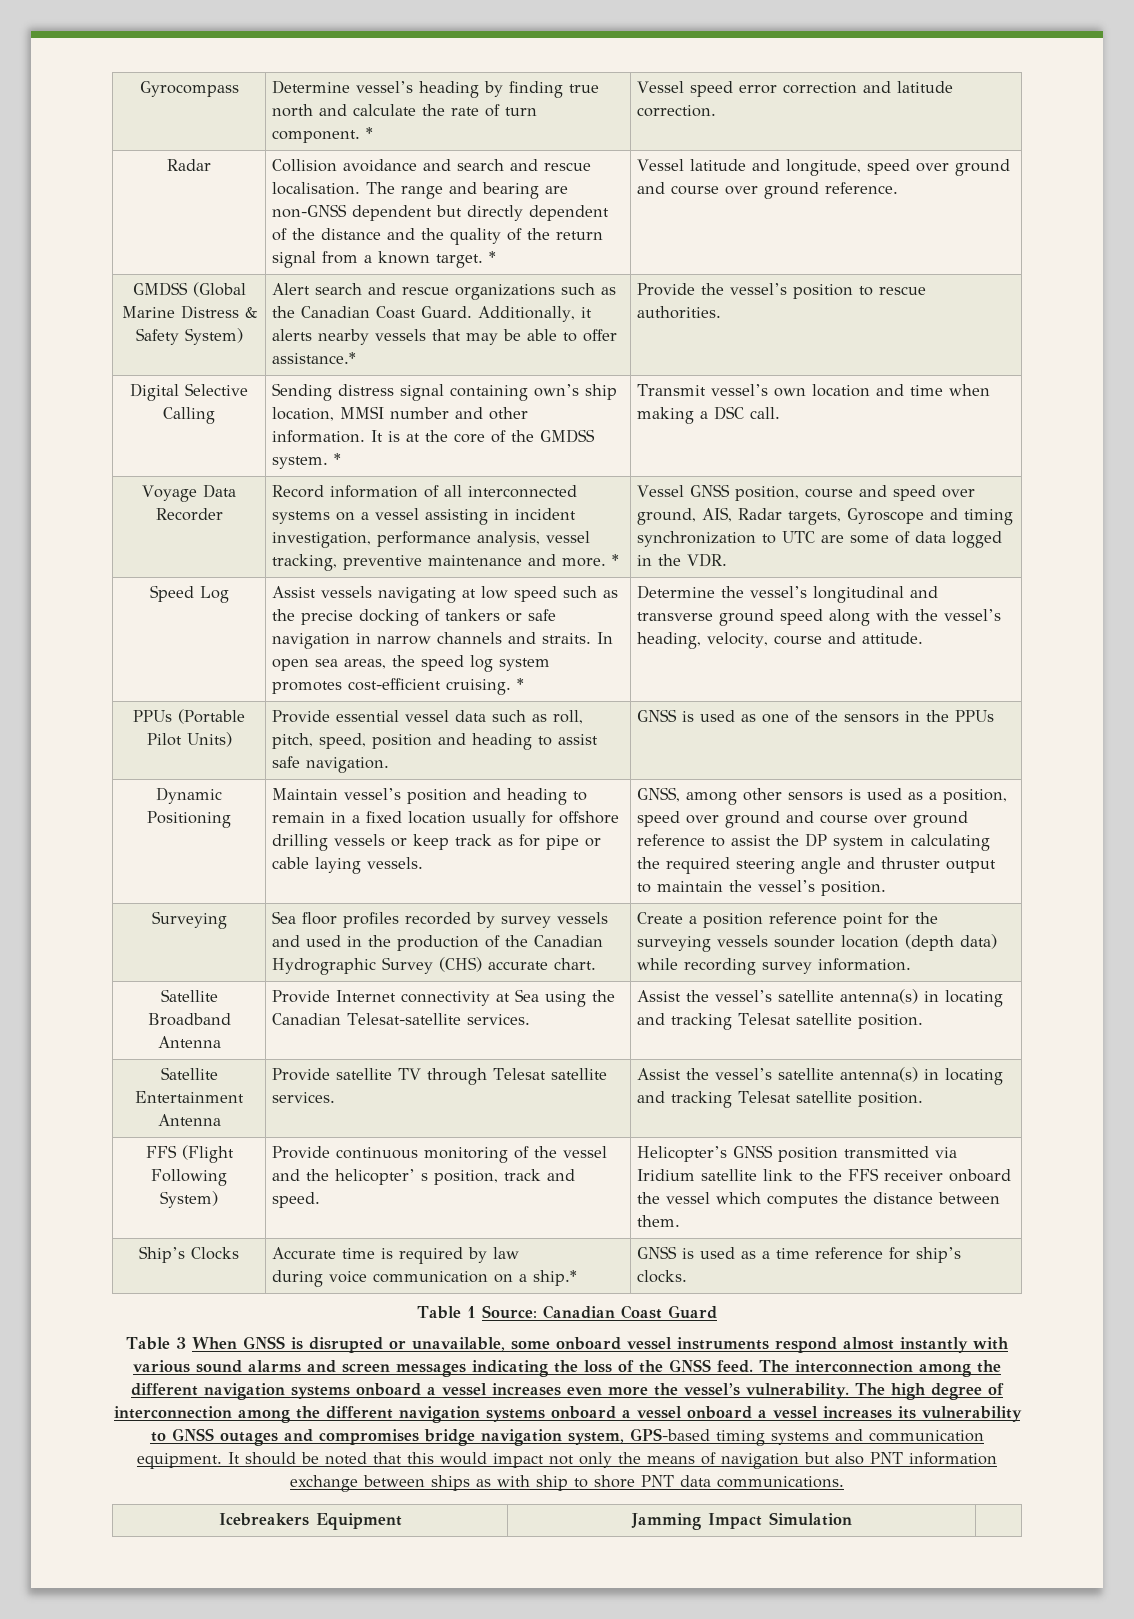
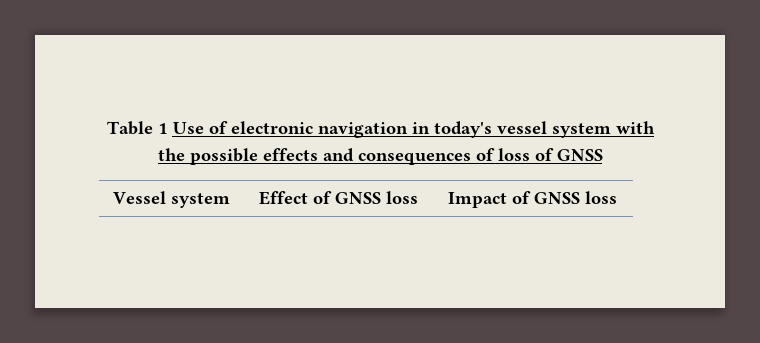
- Gyrocompass | Determine vessel’s heading by finding true north and calculate the rate of turn component. * | Vessel speed error correction and latitude correction.
- Radar | Collision avoidance and search and rescue localisation. The range and bearing are non-GNSS dependent but directly dependent of the distance and the quality of the return signal from a known target. * | Vessel latitude and longitude, speed over ground and course over ground reference.
- GMDSS (Global Marine Distress & Safety System) | Alert search and rescue organizations such as the Canadian Coast Guard. Additionally, it alerts nearby vessels that may be able to offer assistance.* | Provide the vessel’s position to rescue authorities.
- Digital Selective Calling | Sending distress signal containing own’s ship location, MMSI number and other information. It is at the core of the GMDSS system. * | Transmit vessel’s own location and time when making a DSC call.
- Voyage Data Recorder | Record information of all interconnected systems on a vessel assisting in incident investigation, performance analysis, vessel tracking, preventive maintenance and more. * | Vessel GNSS position, course and speed over ground, AIS, Radar targets, Gyroscope and timing synchronization to UTC are some of data logged in the VDR.
- Speed Log | Assist vessels navigating at low speed such as the precise docking of tankers or safe navigation in narrow channels and straits. In open sea areas, the speed log system promotes cost-efficient cruising. * | Determine the vessel’s longitudinal and transverse ground speed along with the vessel’s heading, velocity, course and attitude.
- PPUs (Portable Pilot Units) | Provide essential vessel data such as roll, pitch, speed, position and heading to assist safe navigation. | GNSS is used as one of the sensors in the PPUs
- Dynamic Positioning | Maintain vessel’s position and heading to remain in a fixed location usually for offshore drilling vessels or keep track as for pipe or cable laying vessels. | GNSS, among other sensors is used as a position, speed over ground and course over ground reference to assist the DP system in calculating the required steering angle and thruster output to maintain the vessel’s position.
- Surveying | Sea floor profiles recorded by survey vessels and used in the production of the Canadian Hydrographic Survey (CHS) accurate chart. | Create a position reference point for the surveying vessels sounder location (depth data) while recording survey information.
- Satellite Broadband Antenna | Provide Internet connectivity at Sea using the Canadian Telesat-satellite services. | Assist the vessel’s satellite antenna(s) in locating and tracking Telesat satellite position.
- Satellite Entertainment Antenna | Provide satellite TV through Telesat satellite services. | Assist the vessel’s satellite antenna(s) in locating and tracking Telesat satellite position.
- FFS (Flight Following System) | Provide continuous monitoring of the vessel and the helicopter’ s position, track and speed. | Helicopter’s GNSS position transmitted via Iridium satellite link to the FFS receiver onboard the vessel which computes the distance between them.
- Ship’s Clocks | Accurate time is required by law
- during voice communication on a ship.* | GNSS is used as a time reference for ship’s clocks.
- Table 1 Source: Canadian Coast Guard
- Table 3 When GNSS is disrupted or unavailable, some onboard vessel instruments respond almost instantly with various sound alarms and screen messages indicating the loss of the GNSS feed. The interconnection among the different navigation systems onboard a vessel increases even more the vessel’s vulnerability. The high degree of interconnection among the different navigation systems onboard a vessel onboard a vessel increases its vulnerability to GNSS outages and compromises bridge navigation system, GPS-based timing systems and communication equipment. It should be noted that this would impact not only the means of navigation but also PNT information exchange between ships as with ship to shore PNT data communications.
- Icebreakers Equipment | Jamming Impact Simulation |
+ Table 1 Use of electronic navigation in today's vessel system with the possible effects and consequences of loss of GNSS
+ Vessel system | Effect of GNSS loss | Impact of GNSS loss

